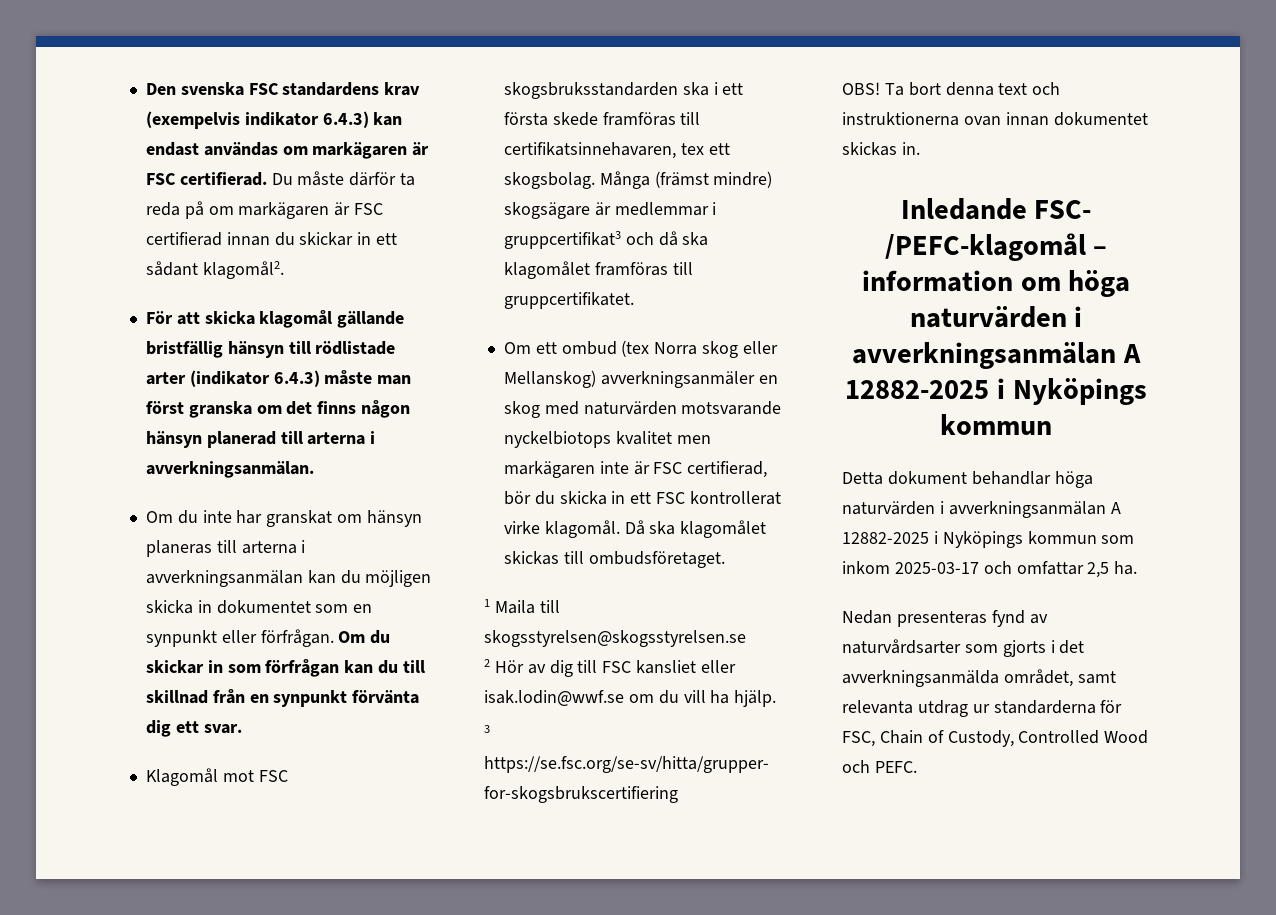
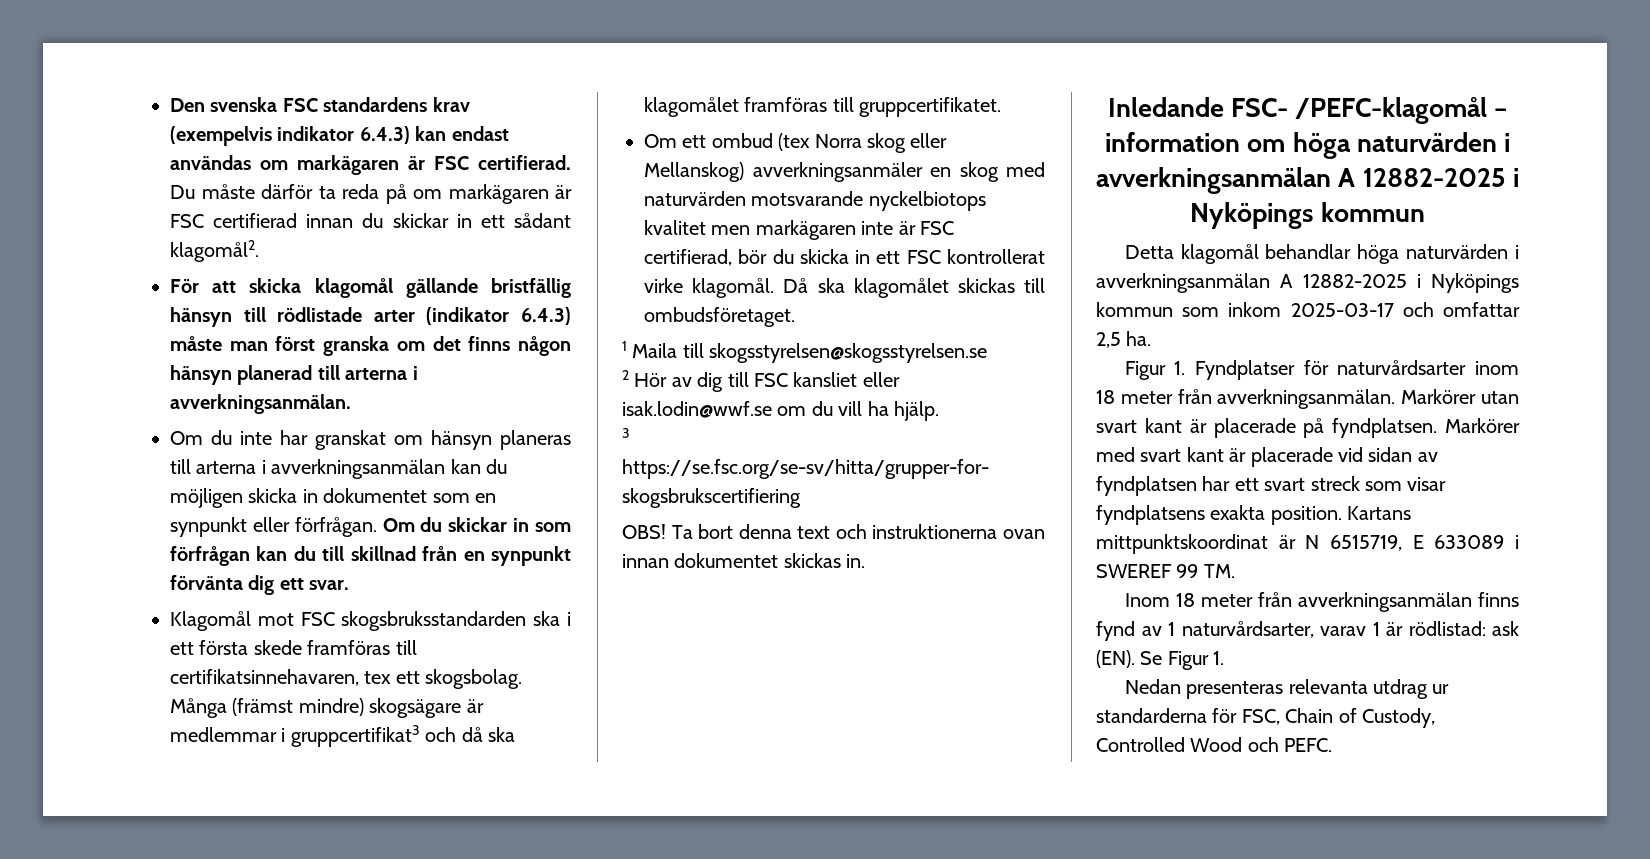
- Detta dokument behandlar höga naturvärden i avverkningsanmälan A 12882-2025 i Nyköpings kommun som inkom 2025-03-17 och omfattar 2,5 ha.
+ Detta klagomål behandlar höga naturvärden i avverkningsanmälan A 12882-2025 i Nyköpings kommun som inkom 2025-03-17 och omfattar 2,5 ha.
- Nedan presenteras fynd av naturvårdsarter som gjorts i det avverkningsanmälda området, samt relevanta utdrag ur standarderna för FSC, Chain of Custody, Controlled Wood och PEFC.
+ Figur 1. Fyndplatser för naturvårdsarter inom 18 meter från avverkningsanmälan. Markörer utan svart kant är placerade på fyndplatsen. Markörer med svart kant är placerade vid sidan av fyndplatsen har ett svart streck som visar fyndplatsens exakta position. Kartans mittpunktskoordinat är N 6515719, E 633089 i SWEREF 99 TM.
+ Inom 18 meter från avverkningsanmälan finns fynd av 1 naturvårdsarter, varav 1 är rödlistad: ask (EN). Se Figur 1.
+ Nedan presenteras relevanta utdrag ur standarderna för FSC, Chain of Custody, Controlled Wood och PEFC.

